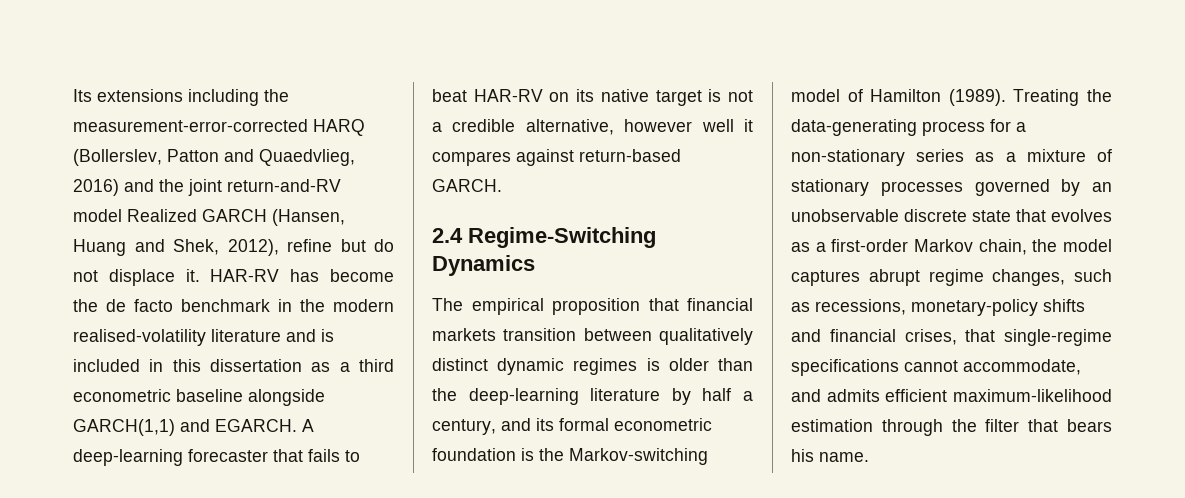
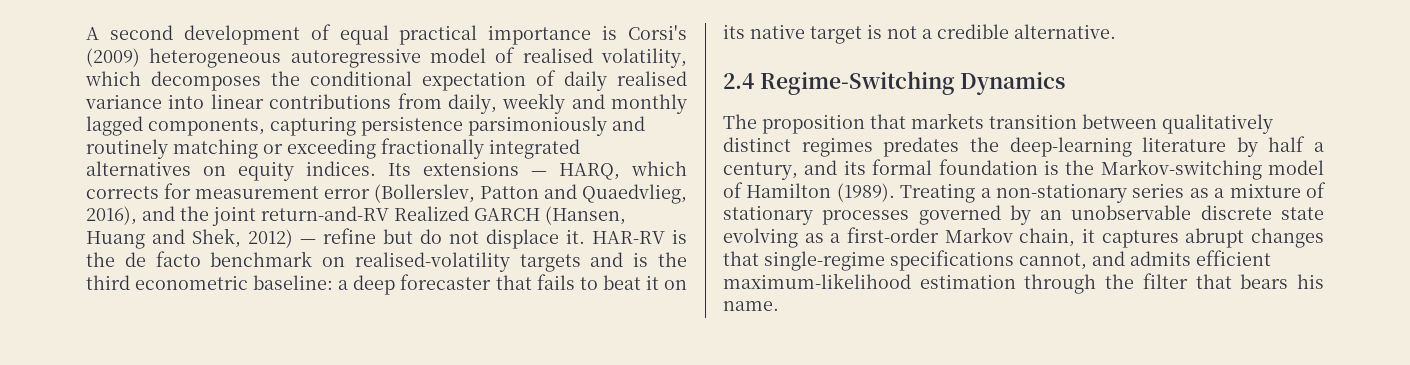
- Its extensions including the measurement-error-corrected HARQ (Bollerslev, Patton and Quaedvlieg, 2016) and the joint return-and-RV model Realized GARCH (Hansen, Huang and Shek, 2012), refine but do not displace it.
+ A second development of equal practical importance is Corsi's (2009) heterogeneous autoregressive model of realised volatility, which decomposes the conditional expectation of daily realised variance into linear contributions from daily, weekly and monthly lagged components, capturing persistence parsimoniously and routinely matching or exceeding fractionally integrated alternatives on equity indices. Its extensions — HARQ, which corrects for measurement error (Bollerslev, Patton and Quaedvlieg, 2016), and the joint return-and-RV Realized GARCH (Hansen, Huang and Shek, 2012) — refine but do not displace it.
- HAR-RV has become the de facto benchmark in the modern realised-volatility literature and is included in this dissertation as a third econometric baseline alongside GARCH(1,1) and EGARCH. A deep-learning forecaster that fails to beat HAR-RV on its native target is not a credible alternative, however well it compares against return-based GARCH.
+ HAR-RV is the de facto benchmark on realised-volatility targets and is the third econometric baseline: a deep forecaster that fails to beat it on its native target is not a credible alternative.
- The empirical proposition that financial markets transition between qualitatively distinct dynamic regimes is older than the deep-learning literature by half a century, and its formal econometric foundation is the Markov-switching model of Hamilton (1989).
+ The proposition that markets transition between qualitatively distinct regimes predates the deep-learning literature by half a century, and its formal foundation is the Markov-switching model of Hamilton (1989).
- Treating the data-generating process for a non-stationary series as a mixture of stationary processes governed by an unobservable discrete state that evolves as a first-order Markov chain, the model captures abrupt regime changes, such as recessions, monetary-policy shifts and financial crises, that single-regime specifications cannot accommodate, and admits efficient maximum-likelihood estimation through the filter that bears his name.
+ Treating a non-stationary series as a mixture of stationary processes governed by an unobservable discrete state evolving as a first-order Markov chain, it captures abrupt changes that single-regime specifications cannot, and admits efficient maximum-likelihood estimation through the filter that bears his name.

